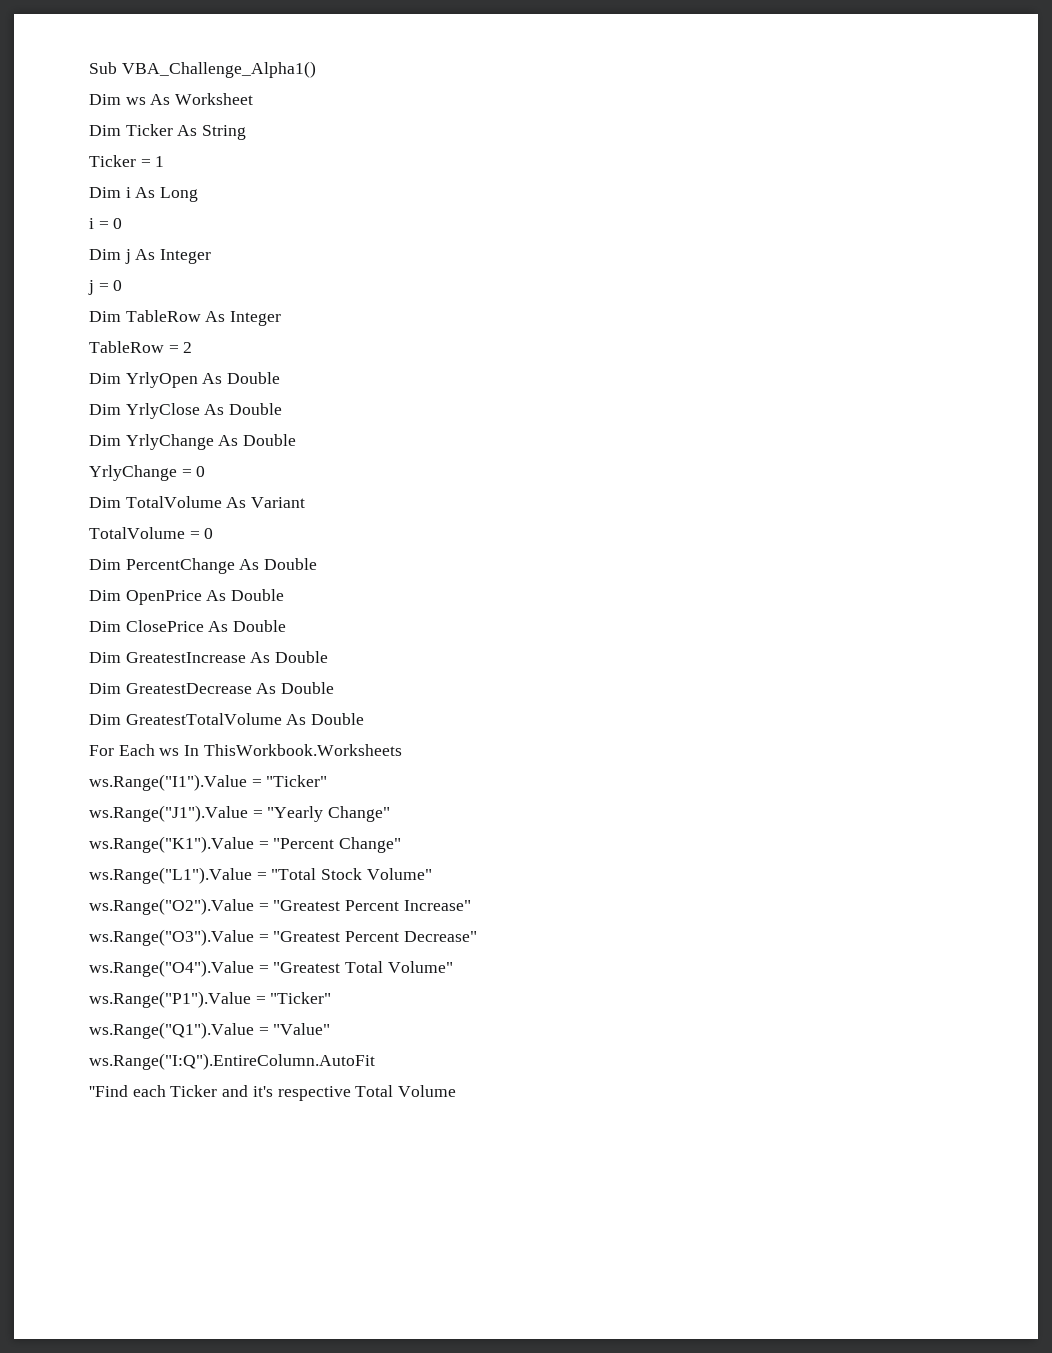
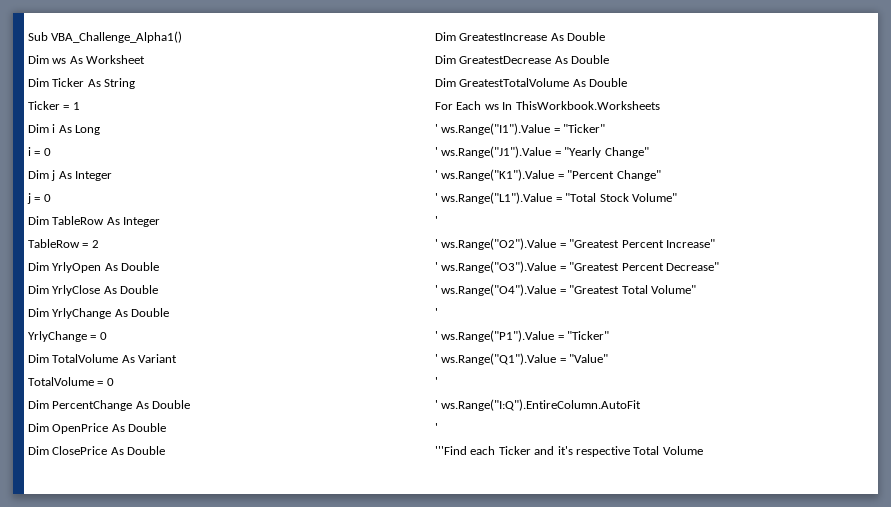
- ws.Range("I1").Value = "Ticker"
+ ' ws.Range("I1").Value = "Ticker"
- ws.Range("J1").Value = "Yearly Change"
+ ' ws.Range("J1").Value = "Yearly Change"
- ws.Range("K1").Value = "Percent Change"
+ ' ws.Range("K1").Value = "Percent Change"
- ws.Range("L1").Value = "Total Stock Volume"
- ws.Range("O2").Value = "Greatest Percent Increase"
+ ' ws.Range("L1").Value = "Total Stock Volume"
+ '
+ ' ws.Range("O2").Value = "Greatest Percent Increase"
- ws.Range("O3").Value = "Greatest Percent Decrease"
+ ' ws.Range("O3").Value = "Greatest Percent Decrease"
- ws.Range("O4").Value = "Greatest Total Volume"
- ws.Range("P1").Value = "Ticker"
+ ' ws.Range("O4").Value = "Greatest Total Volume"
+ '
+ ' ws.Range("P1").Value = "Ticker"
- ws.Range("Q1").Value = "Value"
- ws.Range("I:Q").EntireColumn.AutoFit
- ''Find each Ticker and it's respective Total Volume
+ ' ws.Range("Q1").Value = "Value"
+ '
+ ' ws.Range("I:Q").EntireColumn.AutoFit
+ '
+ '''Find each Ticker and it's respective Total Volume

